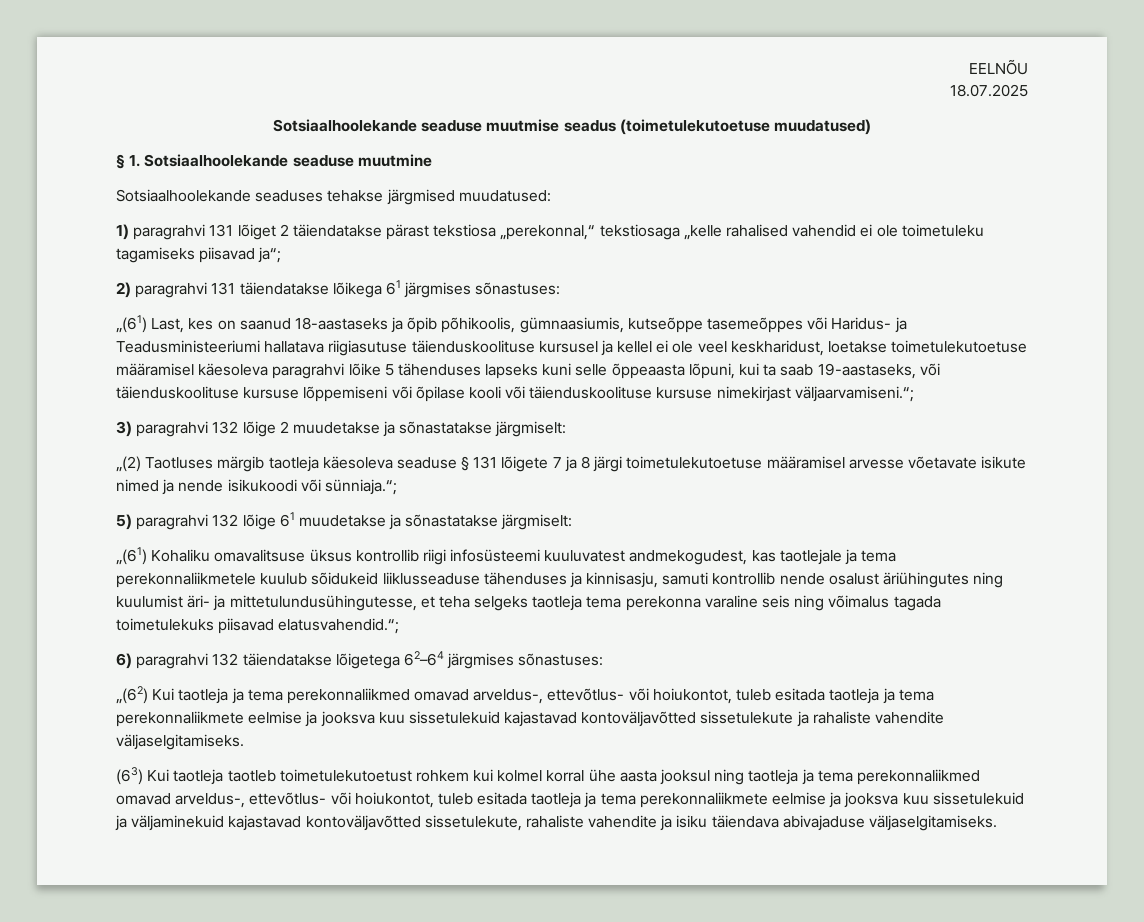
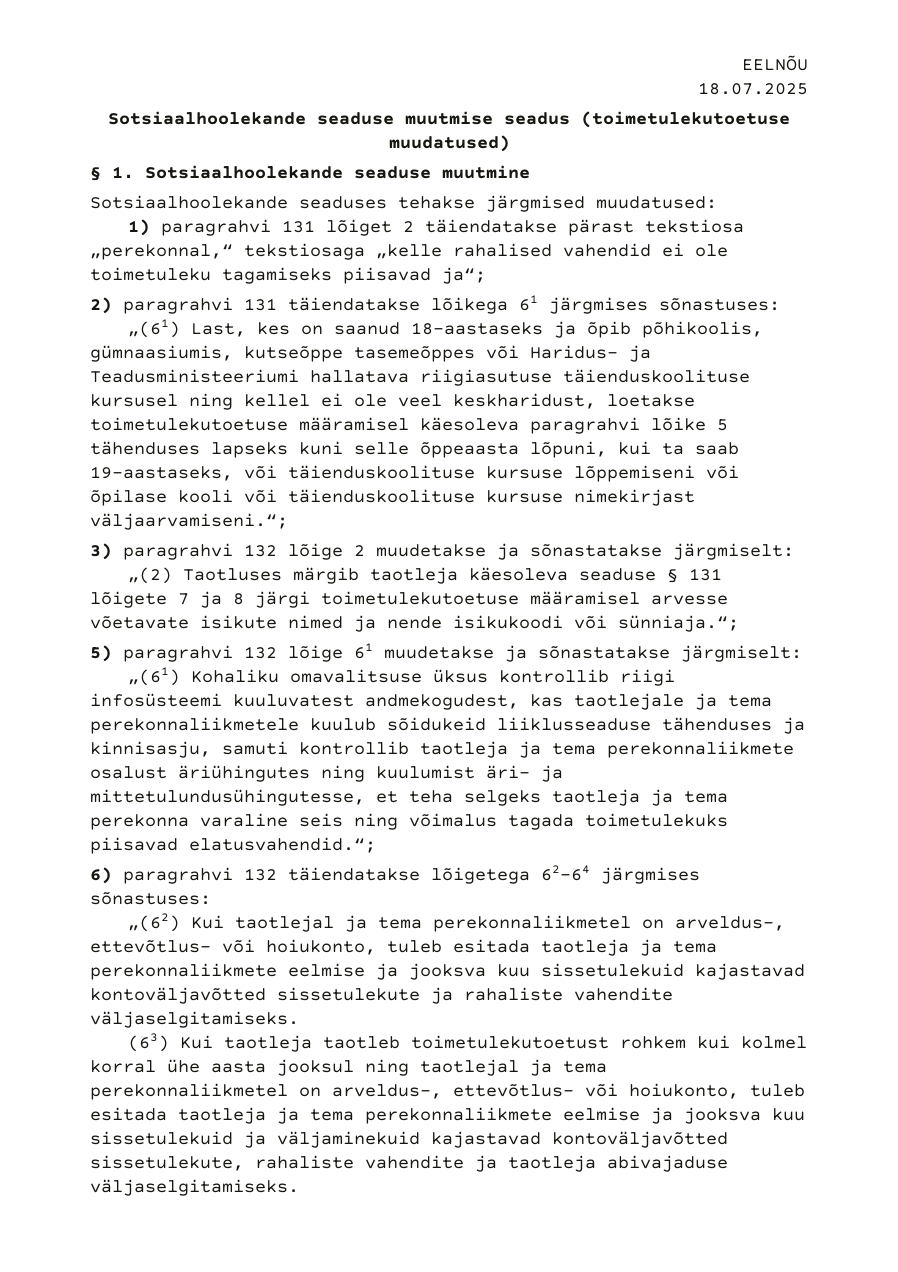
- „(61) Last, kes on saanud 18-aastaseks ja õpib põhikoolis, gümnaasiumis, kutseõppe tasemeõppes või Haridus- ja Teadusministeeriumi hallatava riigiasutuse täienduskoolituse kursusel ja kellel ei ole veel keskharidust, loetakse toimetulekutoetuse määramisel käesoleva paragrahvi lõike 5 tähenduses lapseks kuni selle õppeaasta lõpuni, kui ta saab 19-aastaseks, või täienduskoolituse kursuse lõppemiseni või õpilase kooli või täienduskoolituse kursuse nimekirjast väljaarvamiseni.“;
+ „(61) Last, kes on saanud 18-aastaseks ja õpib põhikoolis, gümnaasiumis, kutseõppe tasemeõppes või Haridus- ja Teadusministeeriumi hallatava riigiasutuse täienduskoolituse kursusel ning kellel ei ole veel keskharidust, loetakse toimetulekutoetuse määramisel käesoleva paragrahvi lõike 5 tähenduses lapseks kuni selle õppeaasta lõpuni, kui ta saab 19-aastaseks, või täienduskoolituse kursuse lõppemiseni või õpilase kooli või täienduskoolituse kursuse nimekirjast väljaarvamiseni.“;
- „(61) Kohaliku omavalitsuse üksus kontrollib riigi infosüsteemi kuuluvatest andmekogudest, kas taotlejale ja tema perekonnaliikmetele kuulub sõidukeid liiklusseaduse tähenduses ja kinnisasju, samuti kontrollib nende osalust äriühingutes ning kuulumist äri- ja mittetulundusühingutesse, et teha selgeks taotleja tema perekonna varaline seis ning võimalus tagada toimetulekuks piisavad elatusvahendid.“;
+ „(61) Kohaliku omavalitsuse üksus kontrollib riigi infosüsteemi kuuluvatest andmekogudest, kas taotlejale ja tema perekonnaliikmetele kuulub sõidukeid liiklusseaduse tähenduses ja kinnisasju, samuti kontrollib taotleja ja tema perekonnaliikmete osalust äriühingutes ning kuulumist äri- ja mittetulundusühingutesse, et teha selgeks taotleja ja tema perekonna varaline seis ning võimalus tagada toimetulekuks piisavad elatusvahendid.“;
- „(62) Kui taotleja ja tema perekonnaliikmed omavad arveldus-, ettevõtlus- või hoiukontot, tuleb esitada taotleja ja tema perekonnaliikmete eelmise ja jooksva kuu sissetulekuid kajastavad kontoväljavõtted sissetulekute ja rahaliste vahendite väljaselgitamiseks.
+ „(62) Kui taotlejal ja tema perekonnaliikmetel on arveldus-, ettevõtlus- või hoiukonto, tuleb esitada taotleja ja tema perekonnaliikmete eelmise ja jooksva kuu sissetulekuid kajastavad kontoväljavõtted sissetulekute ja rahaliste vahendite väljaselgitamiseks.
- (63) Kui taotleja taotleb toimetulekutoetust rohkem kui kolmel korral ühe aasta jooksul ning taotleja ja tema perekonnaliikmed omavad arveldus-, ettevõtlus- või hoiukontot, tuleb esitada taotleja ja tema perekonnaliikmete eelmise ja jooksva kuu sissetulekuid ja väljaminekuid kajastavad kontoväljavõtted sissetulekute, rahaliste vahendite ja isiku täiendava abivajaduse väljaselgitamiseks.
+ (63) Kui taotleja taotleb toimetulekutoetust rohkem kui kolmel korral ühe aasta jooksul ning taotlejal ja tema perekonnaliikmetel on arveldus-, ettevõtlus- või hoiukonto, tuleb esitada taotleja ja tema perekonnaliikmete eelmise ja jooksva kuu sissetulekuid ja väljaminekuid kajastavad kontoväljavõtted sissetulekute, rahaliste vahendite ja taotleja abivajaduse väljaselgitamiseks.

